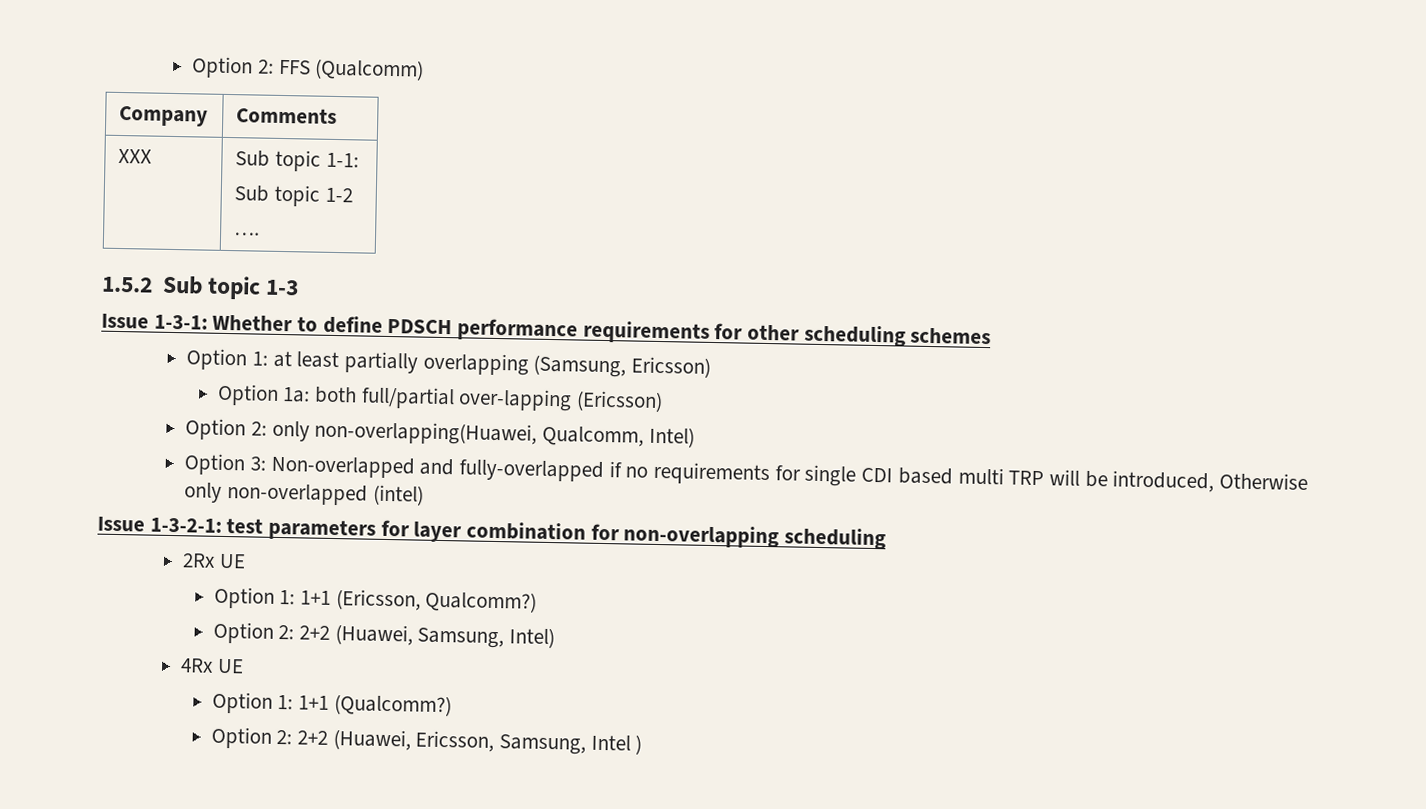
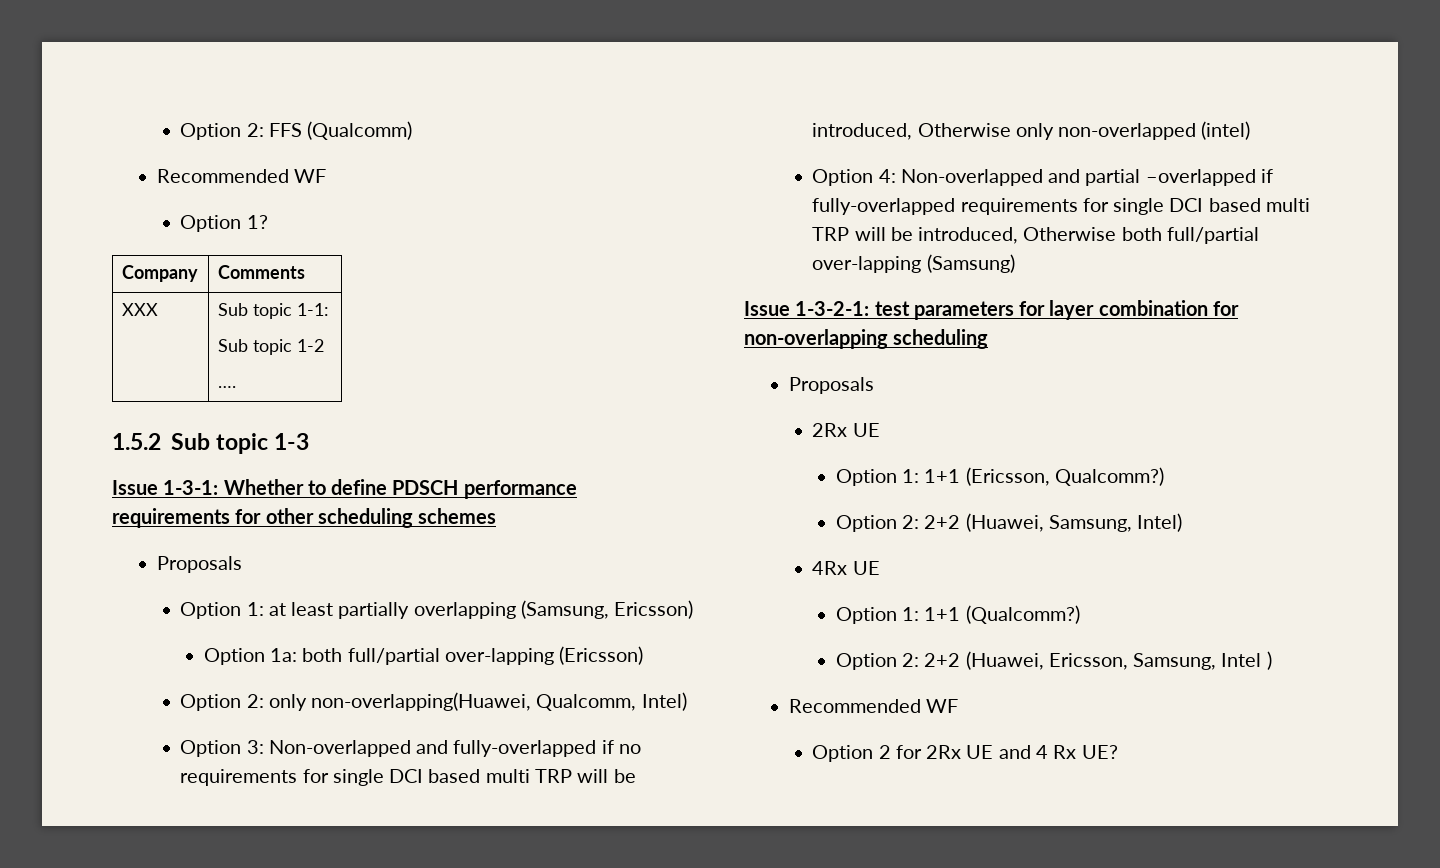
  Option 2: FFS (Qualcomm)
+ Recommended WF
+ Option 1?
  Issue 1-3-1: Whether to define PDSCH performance requirements for other scheduling schemes
+ Proposals
- Option 3: Non-overlapped and fully-overlapped if no requirements for single CDI based multi TRP will be introduced, Otherwise only non-overlapped (intel)
+ Option 3: Non-overlapped and fully-overlapped if no requirements for single DCI based multi TRP will be introduced, Otherwise only non-overlapped (intel)
+ Option 4: Non-overlapped and partial –overlapped if fully-overlapped requirements for single DCI based multi TRP will be introduced, Otherwise both full/partial over-lapping (Samsung)
  Issue 1-3-2-1: test parameters for layer combination for non-overlapping scheduling
+ Proposals
  Option 2: 2+2 (Huawei, Ericsson, Samsung, Intel )
+ Recommended WF
+ Option 2 for 2Rx UE and 4 Rx UE?

